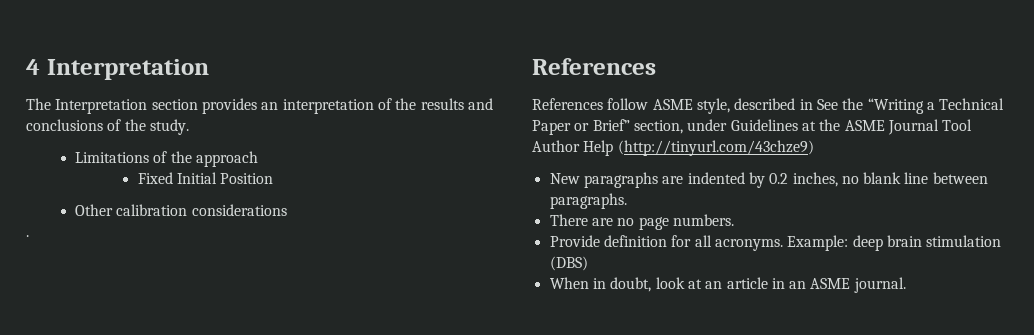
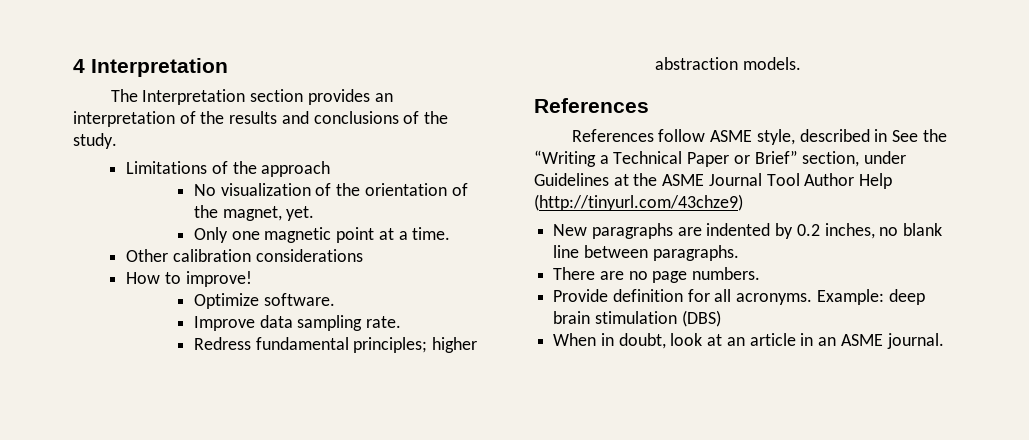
- Fixed Initial Position
+ No visualization of the orientation of the magnet, yet.
+ Only one magnetic point at a time.
  Other calibration considerations
- .
+ How to improve!
+ Optimize software.
+ Improve data sampling rate.
+ Redress fundamental principles; higher abstraction models.

